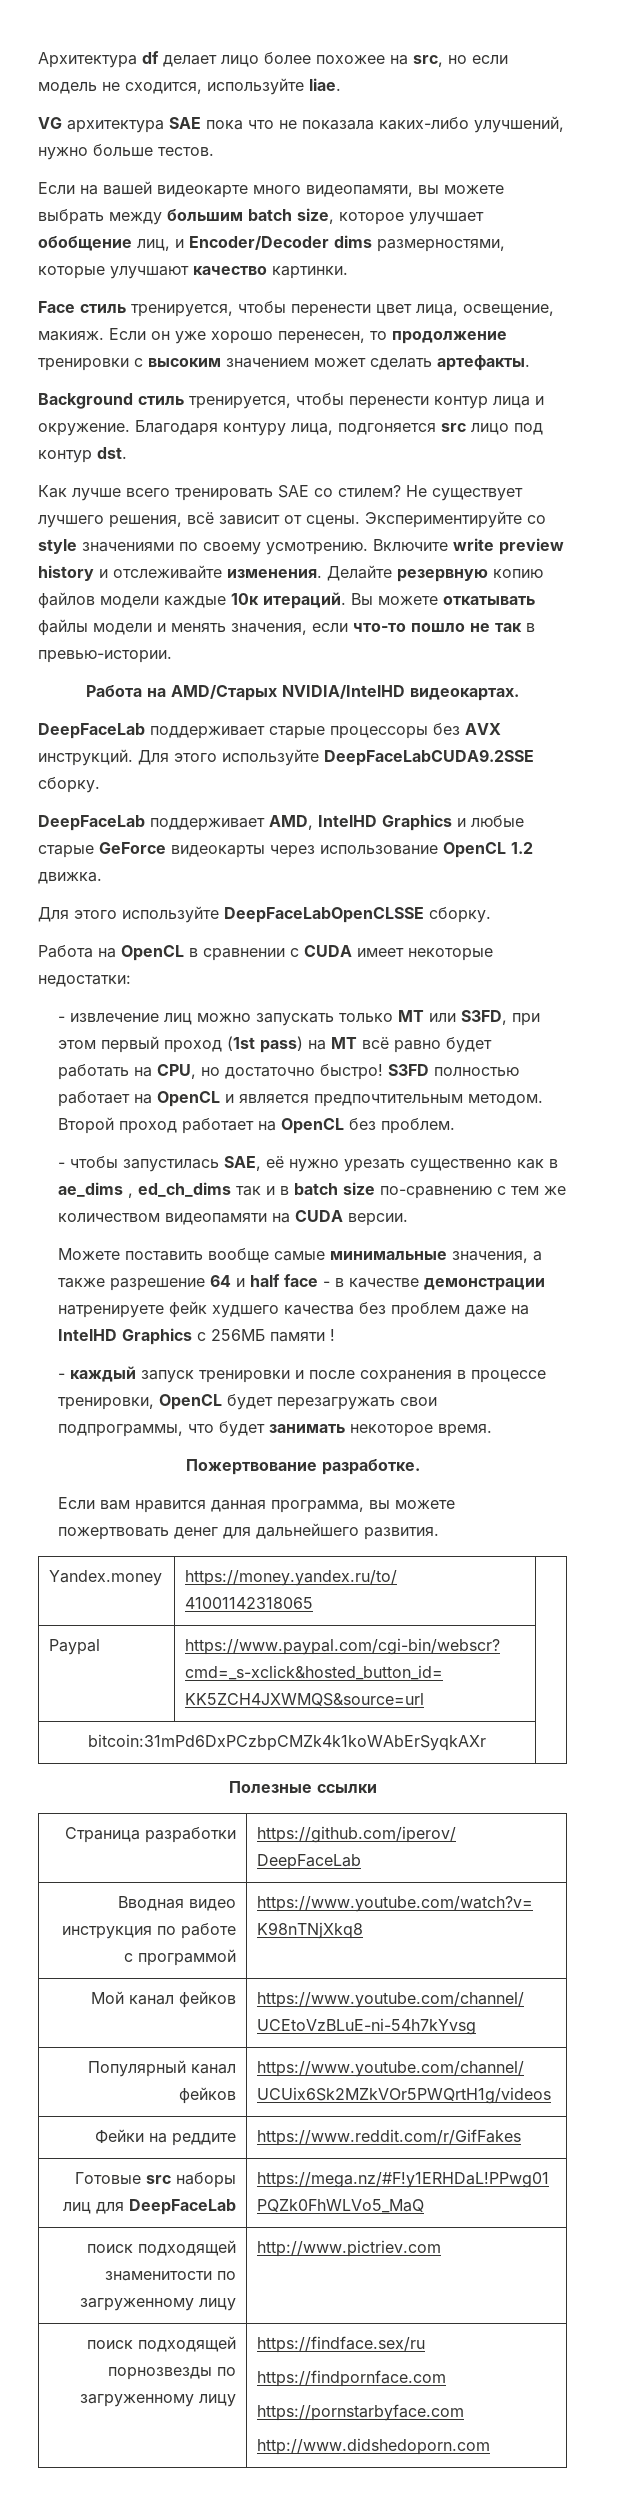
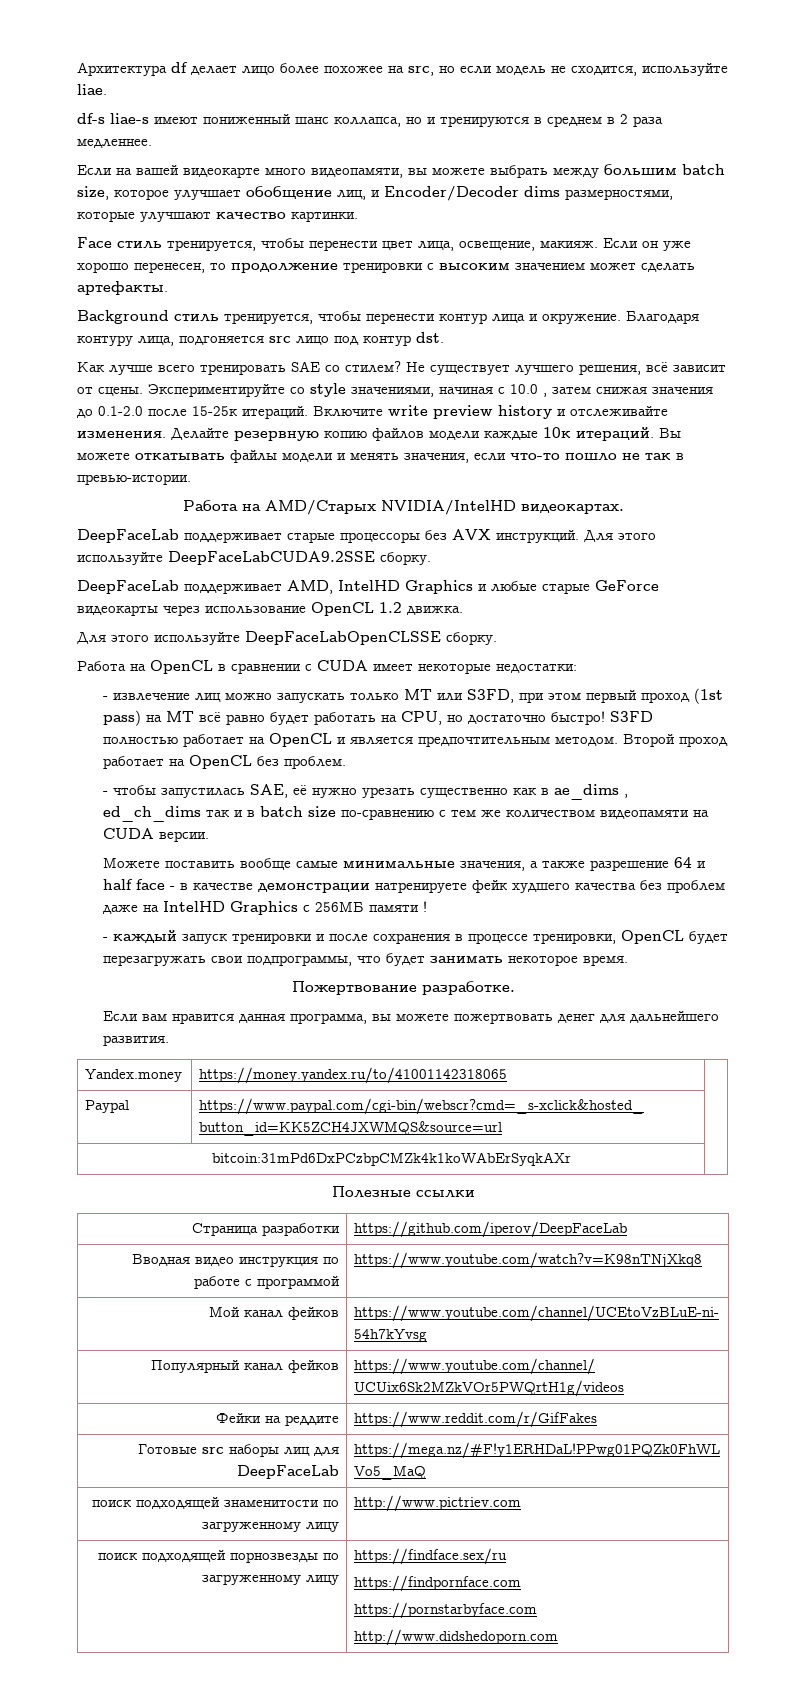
- VG архитектура SAE пока что не показала каких-либо улучшений, нужно больше тестов.
+ df-s liae-s имеют пониженный шанс коллапса, но и тренируются в среднем в 2 раза медленнее.
- Экспериментируйте со style значениями по своему усмотрению.
+ Экспериментируйте со style значениями, начиная с 10.0 , затем снижая значения до 0.1-2.0 после 15-25к итераций.

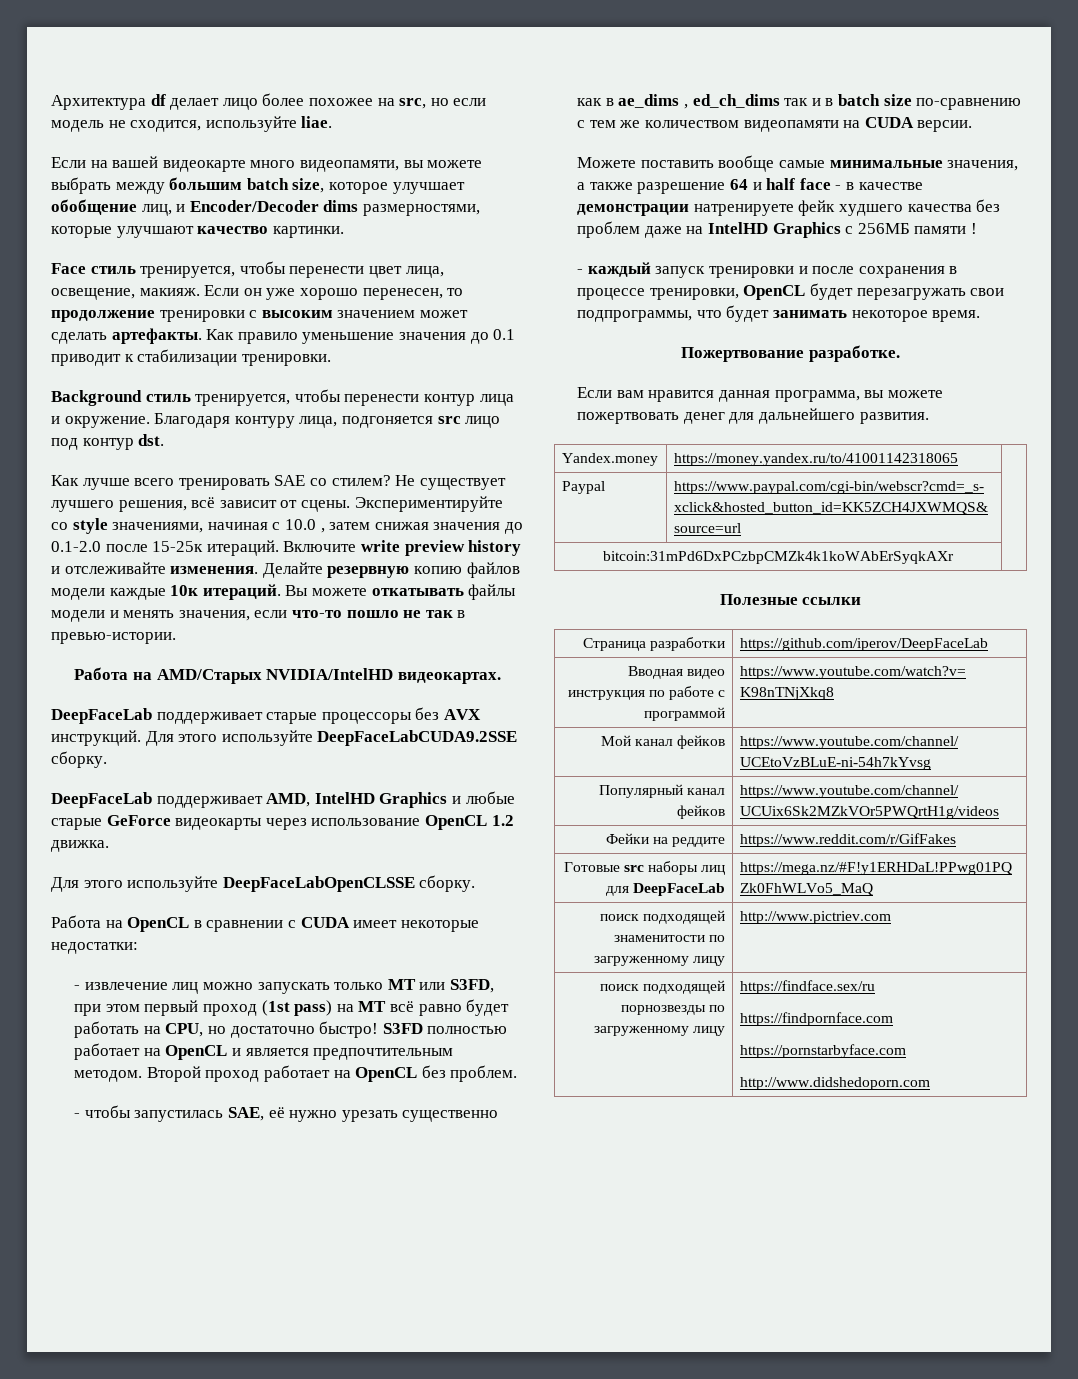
- df-s liae-s имеют пониженный шанс коллапса, но и тренируются в среднем в 2 раза медленнее.
+ Как правило уменьшение значения до 0.1 приводит к стабилизации тренировки.

